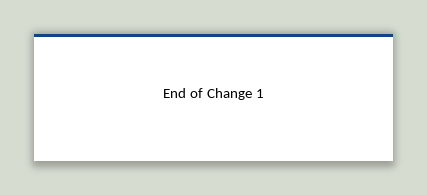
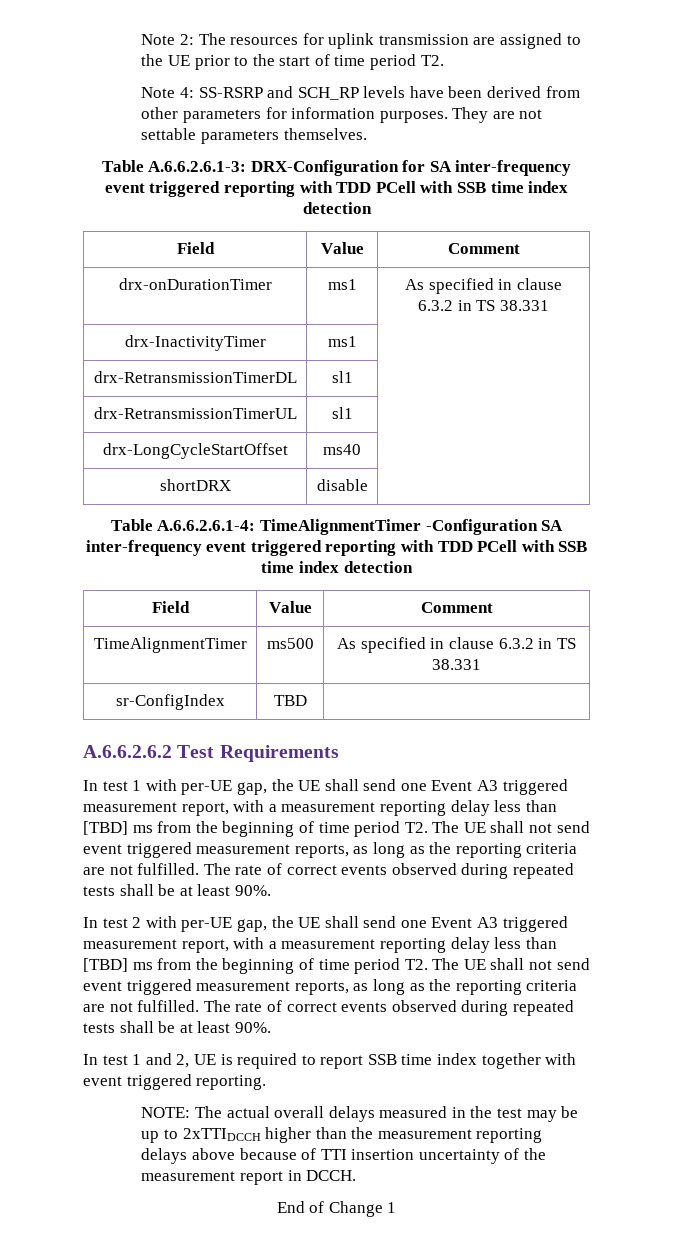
+ Note 2: The resources for uplink transmission are assigned to the UE prior to the start of time period T2.
+ Note 4: SS-RSRP and SCH_RP levels have been derived from other parameters for information purposes. They are not settable parameters themselves.
+ Table A.6.6.2.6.1-3: DRX-Configuration for SA inter-frequency event triggered reporting with TDD PCell with SSB time index detection
+ Field | Value | Comment
+ drx-onDurationTimer | ms1 | As specified in clause 6.3.2 in TS 38.331
+ drx-InactivityTimer | ms1 |
+ drx-RetransmissionTimerDL | sl1 |
+ drx-RetransmissionTimerUL | sl1 |
+ drx-LongCycleStartOffset | ms40 |
+ shortDRX | disable |
+ Table A.6.6.2.6.1-4: TimeAlignmentTimer -Configuration SA inter-frequency event triggered reporting with TDD PCell with SSB time index detection
+ Field | Value | Comment
+ TimeAlignmentTimer | ms500 | As specified in clause 6.3.2 in TS 38.331
+ sr-ConfigIndex | TBD |
+ A.6.6.2.6.2 Test Requirements
+ In test 1 with per-UE gap, the UE shall send one Event A3 triggered measurement report, with a measurement reporting delay less than [TBD] ms from the beginning of time period T2. The UE shall not send event triggered measurement reports, as long as the reporting criteria are not fulfilled. The rate of correct events observed during repeated tests shall be at least 90%.
+ In test 2 with per-UE gap, the UE shall send one Event A3 triggered measurement report, with a measurement reporting delay less than [TBD] ms from the beginning of time period T2. The UE shall not send event triggered measurement reports, as long as the reporting criteria are not fulfilled. The rate of correct events observed during repeated tests shall be at least 90%.
+ In test 1 and 2, UE is required to report SSB time index together with event triggered reporting.
+ NOTE: The actual overall delays measured in the test may be up to 2xTTIDCCH higher than the measurement reporting delays above because of TTI insertion uncertainty of the measurement report in DCCH.

